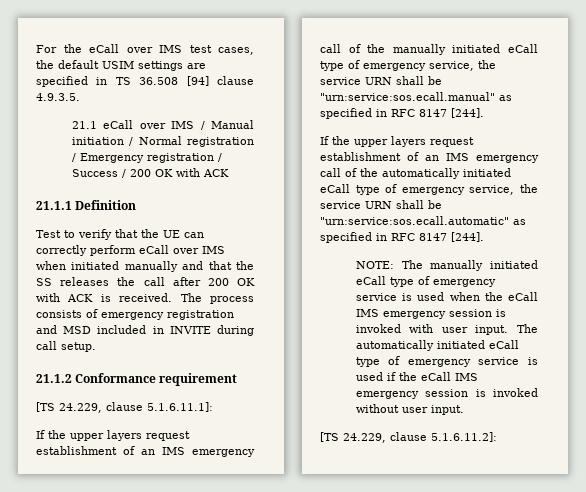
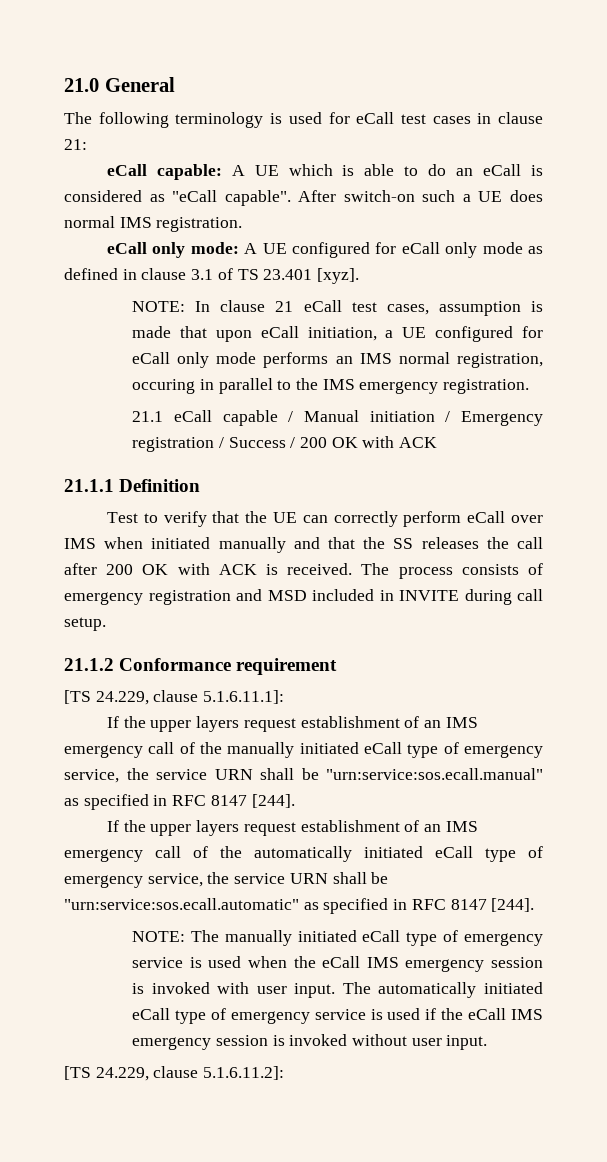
- For the eCall over IMS test cases, the default USIM settings are specified in TS 36.508 [94] clause 4.9.3.5.
+ 21.0 General
+ The following terminology is used for eCall test cases in clause 21:
+ eCall capable: A UE which is able to do an eCall is considered as "eCall capable". After switch-on such a UE does normal IMS registration.
+ eCall only mode: A UE configured for eCall only mode as defined in clause 3.1 of TS 23.401 [xyz].
+ NOTE: In clause 21 eCall test cases, assumption is made that upon eCall initiation, a UE configured for eCall only mode performs an IMS normal registration, occuring in parallel to the IMS emergency registration.
- 21.1 eCall over IMS / Manual initiation / Normal registration / Emergency registration / Success / 200 OK with ACK
+ 21.1 eCall capable / Manual initiation / Emergency registration / Success / 200 OK with ACK

